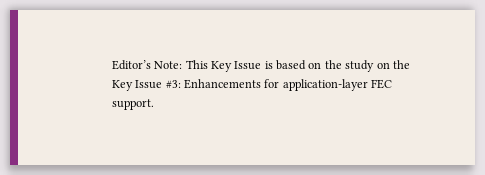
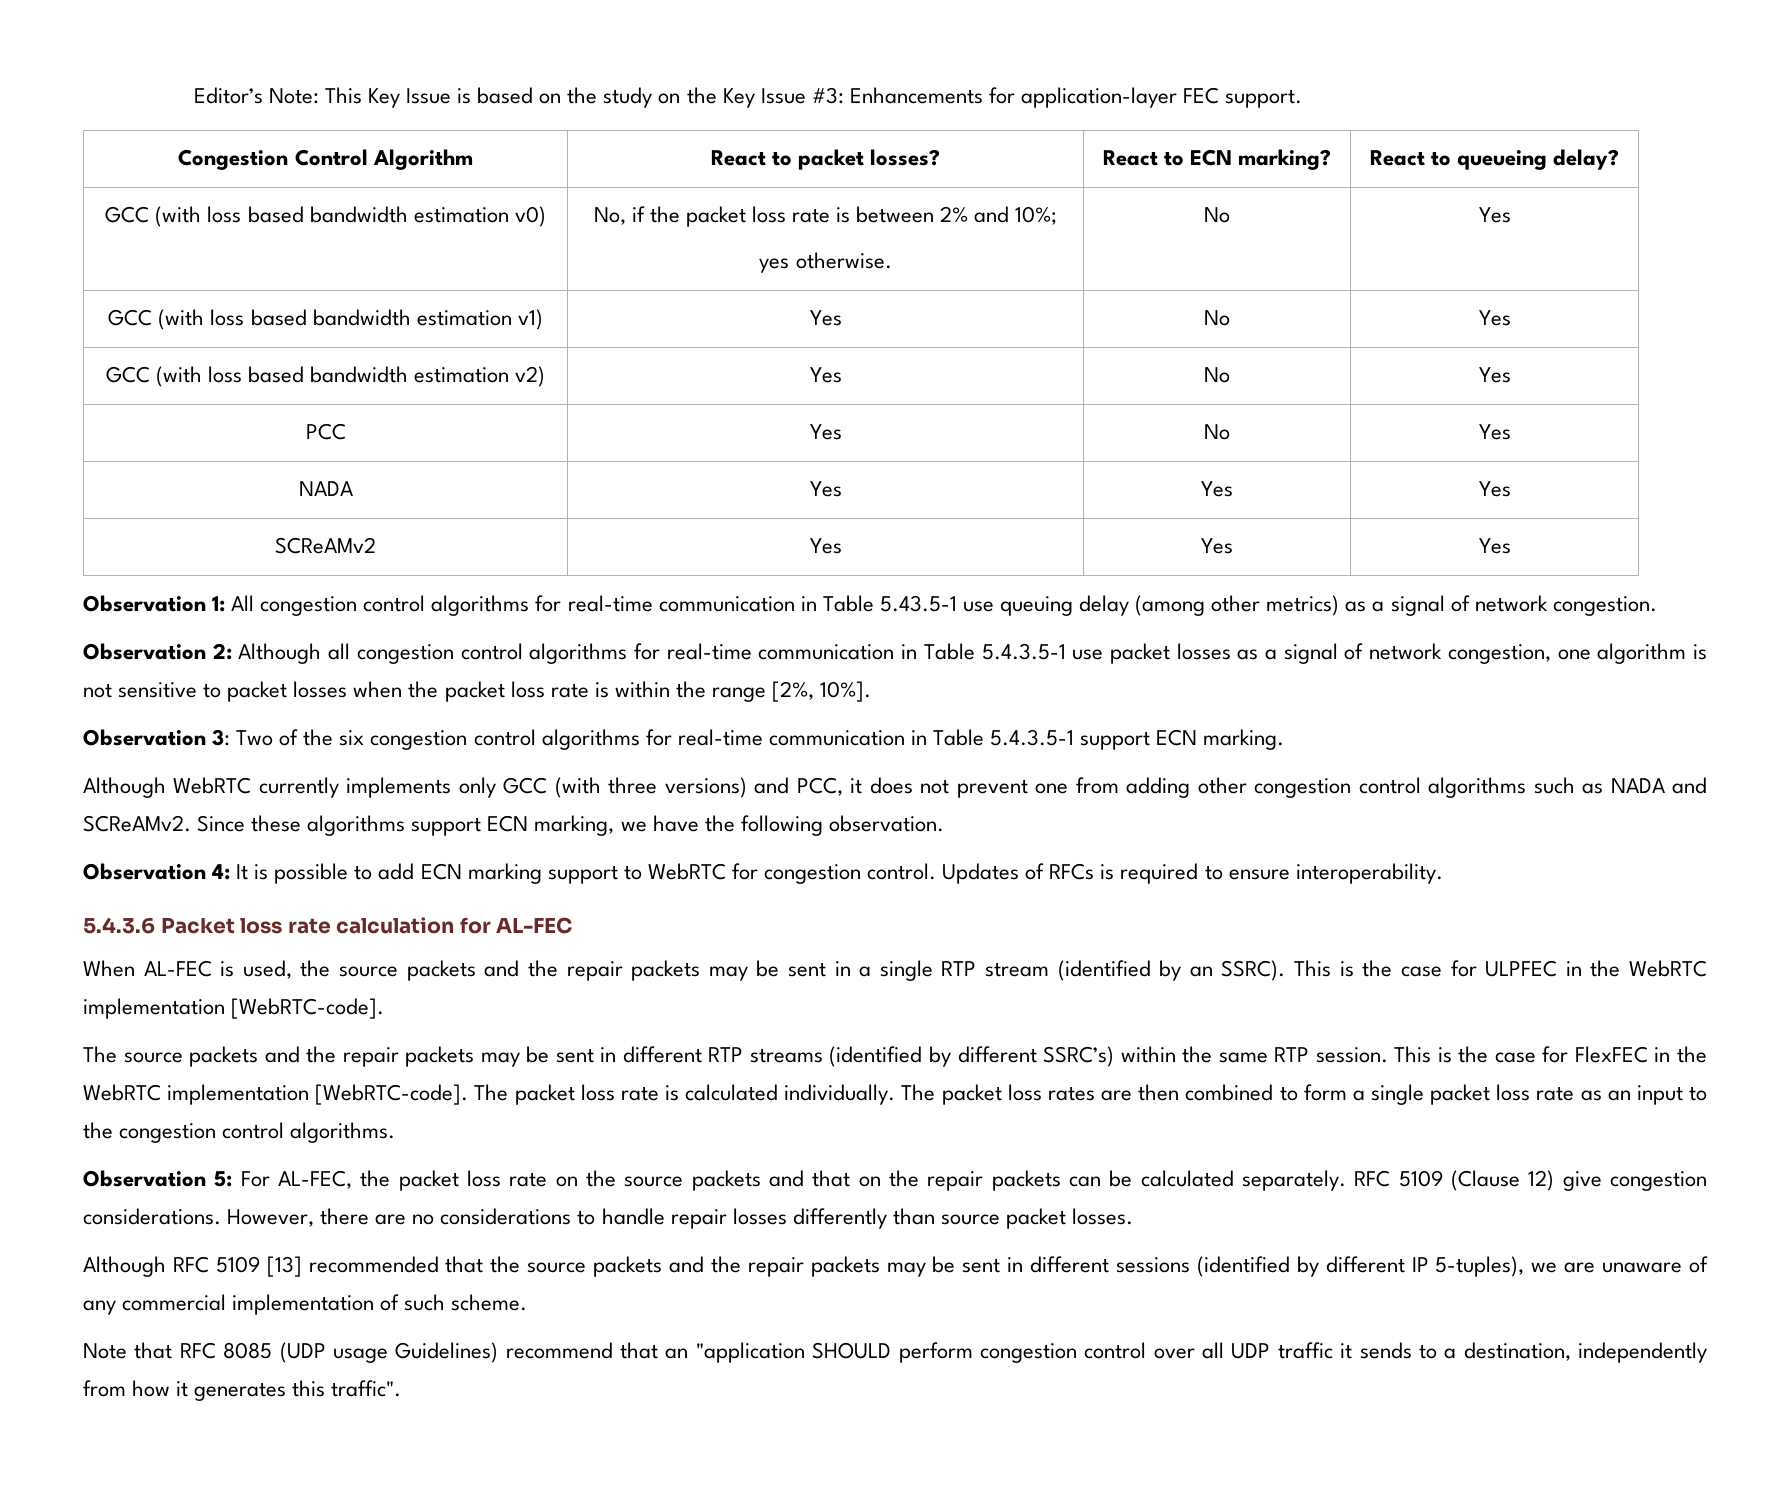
+ Congestion Control Algorithm | React to packet losses? | React to ECN marking? | React to queueing delay?
+ GCC (with loss based bandwidth estimation v0) | No, if the packet loss rate is between 2% and 10%;
+ yes otherwise. | No | Yes
+ GCC (with loss based bandwidth estimation v1) | Yes | No | Yes
+ GCC (with loss based bandwidth estimation v2) | Yes | No | Yes
+ PCC | Yes | No | Yes
+ NADA | Yes | Yes | Yes
+ SCReAMv2 | Yes | Yes | Yes
+ Observation 1: All congestion control algorithms for real-time communication in Table 5.43.5-1 use queuing delay (among other metrics) as a signal of network congestion.
+ Observation 2: Although all congestion control algorithms for real-time communication in Table 5.4.3.5-1 use packet losses as a signal of network congestion, one algorithm is not sensitive to packet losses when the packet loss rate is within the range [2%, 10%].
+ Observation 3: Two of the six congestion control algorithms for real-time communication in Table 5.4.3.5-1 support ECN marking.
+ Although WebRTC currently implements only GCC (with three versions) and PCC, it does not prevent one from adding other congestion control algorithms such as NADA and SCReAMv2. Since these algorithms support ECN marking, we have the following observation.
+ Observation 4: It is possible to add ECN marking support to WebRTC for congestion control. Updates of RFCs is required to ensure interoperability.
+ 5.4.3.6 Packet loss rate calculation for AL-FEC
+ When AL-FEC is used, the source packets and the repair packets may be sent in a single RTP stream (identified by an SSRC). This is the case for ULPFEC in the WebRTC implementation [WebRTC-code].
+ The source packets and the repair packets may be sent in different RTP streams (identified by different SSRC’s) within the same RTP session. This is the case for FlexFEC in the WebRTC implementation [WebRTC-code]. The packet loss rate is calculated individually. The packet loss rates are then combined to form a single packet loss rate as an input to the congestion control algorithms.
+ Observation 5: For AL-FEC, the packet loss rate on the source packets and that on the repair packets can be calculated separately. RFC 5109 (Clause 12) give congestion considerations. However, there are no considerations to handle repair losses differently than source packet losses.
+ Although RFC 5109 [13] recommended that the source packets and the repair packets may be sent in different sessions (identified by different IP 5-tuples), we are unaware of any commercial implementation of such scheme.
+ Note that RFC 8085 (UDP usage Guidelines) recommend that an "application SHOULD perform congestion control over all UDP traffic it sends to a destination, independently from how it generates this traffic".

